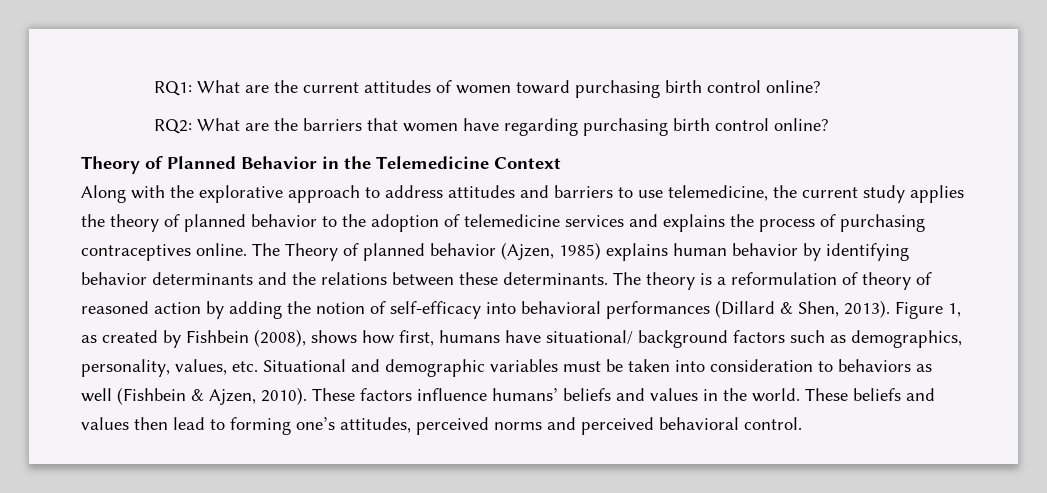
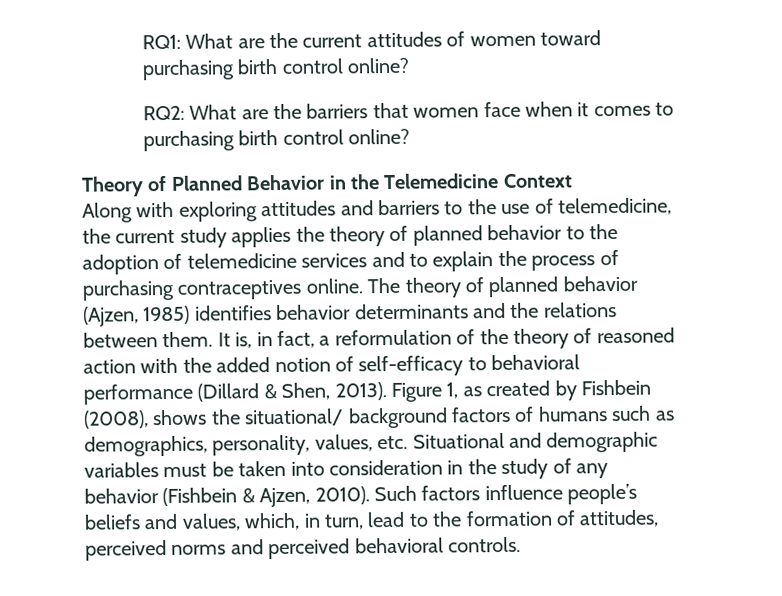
- RQ2: What are the barriers that women have regarding purchasing birth control online?
+ RQ2: What are the barriers that women face when it comes to purchasing birth control online?
- Along with the explorative approach to address attitudes and barriers to use telemedicine, the current study applies the theory of planned behavior to the adoption of telemedicine services and explains the process of purchasing contraceptives online.
+ Along with exploring attitudes and barriers to the use of telemedicine, the current study applies the theory of planned behavior to the adoption of telemedicine services and to explain the process of purchasing contraceptives online.
- The Theory of planned behavior (Ajzen, 1985) explains human behavior by identifying behavior determinants and the relations between these determinants. The theory is a reformulation of theory of reasoned action by adding the notion of self-efficacy into behavioral performances (Dillard & Shen, 2013).
+ The theory of planned behavior (Ajzen, 1985) identifies behavior determinants and the relations between them. It is, in fact, a reformulation of the theory of reasoned action with the added notion of self-efficacy to behavioral performance (Dillard & Shen, 2013).
- Figure 1, as created by Fishbein (2008), shows how first, humans have situational/ background factors such as demographics, personality, values, etc. Situational and demographic variables must be taken into consideration to behaviors as well (Fishbein & Ajzen, 2010).
+ Figure 1, as created by Fishbein (2008), shows the situational/ background factors of humans such as demographics, personality, values, etc. Situational and demographic variables must be taken into consideration in the study of any behavior (Fishbein & Ajzen, 2010).
- These factors influence humans’ beliefs and values in the world. These beliefs and values then lead to forming one’s attitudes, perceived norms and perceived behavioral control.
+ Such factors influence people’s beliefs and values, which, in turn, lead to the formation of attitudes, perceived norms and perceived behavioral controls.

